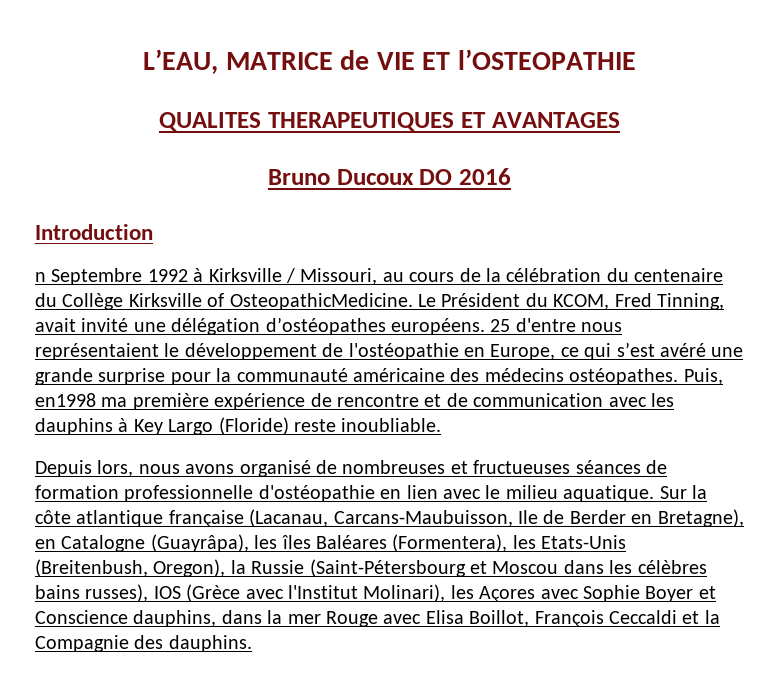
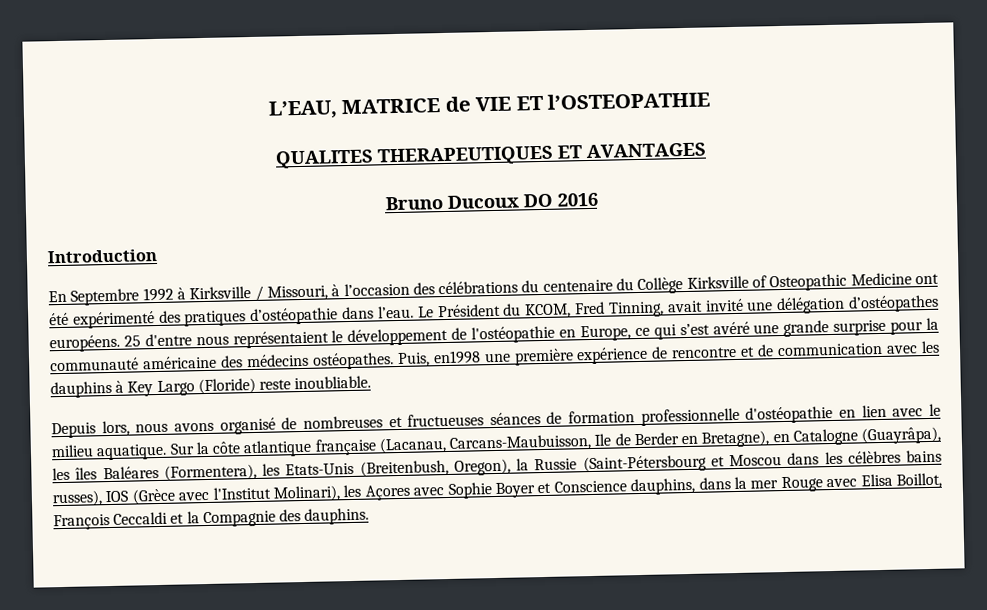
- n Septembre 1992 à Kirksville / Missouri, au cours de la célébration du centenaire du Collège Kirksville of OsteopathicMedicine.
+ En Septembre 1992 à Kirksville / Missouri, à l’occasion des célébrations du centenaire du Collège Kirksville of Osteopathic Medicine ont été expérimenté des pratiques d’ostéopathie dans l’eau.
- Puis, en1998 ma première expérience de rencontre et de communication avec les dauphins à Key Largo (Floride) reste inoubliable.
+ Puis, en1998 une première expérience de rencontre et de communication avec les dauphins à Key Largo (Floride) reste inoubliable.

